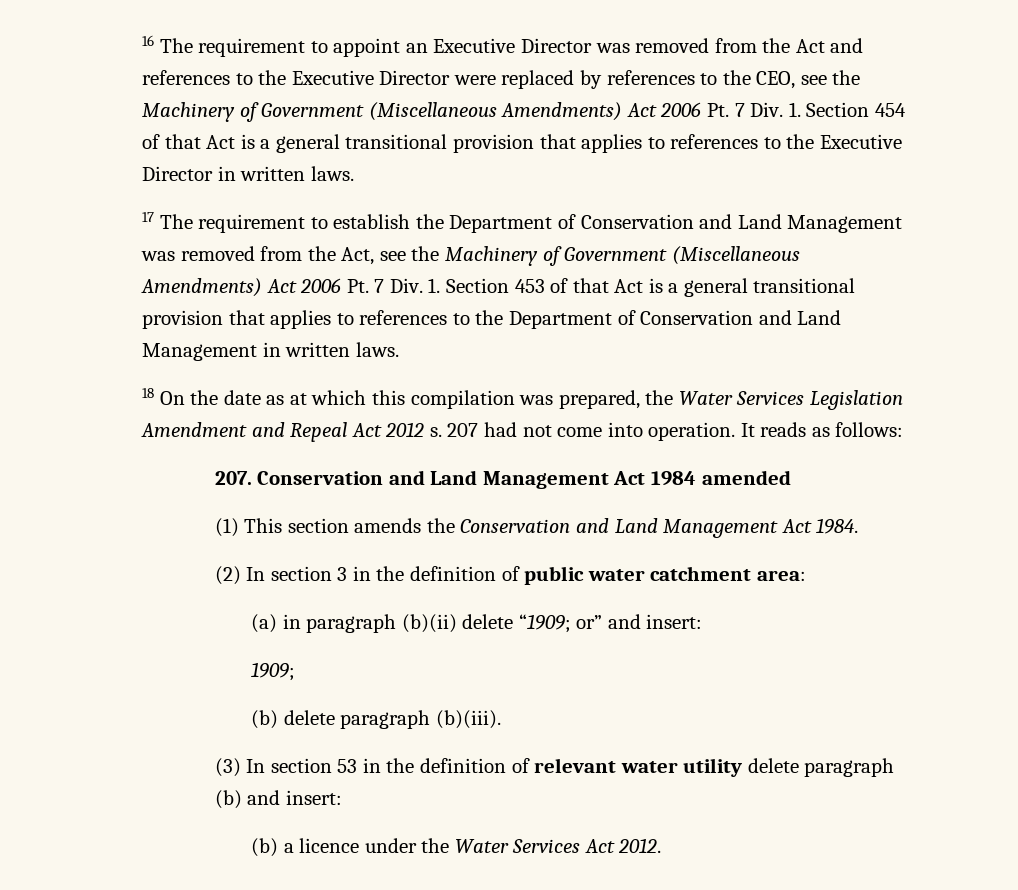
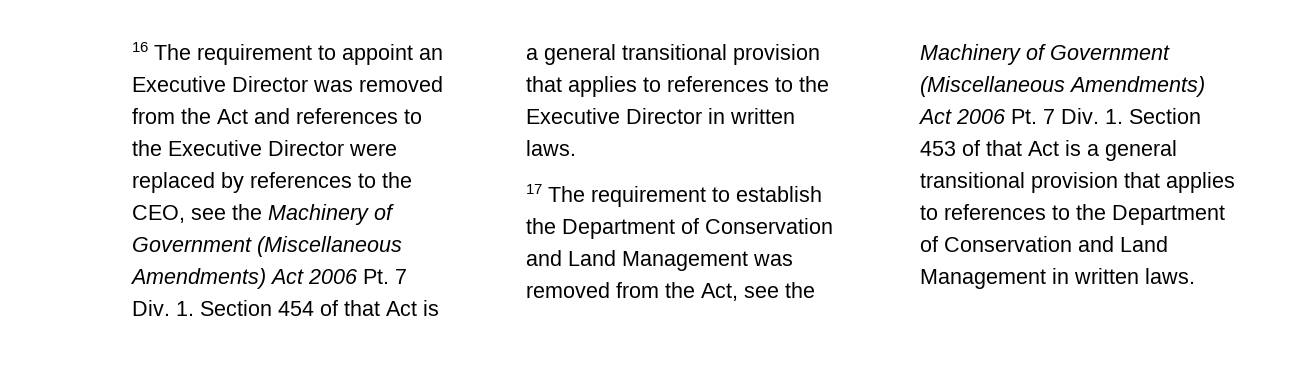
- 18 On the date as at which this compilation was prepared, the Water Services Legislation Amendment and Repeal Act 2012 s. 207 had not come into operation. It reads as follows:
- 207. Conservation and Land Management Act 1984 amended
- (1) This section amends the Conservation and Land Management Act 1984.
- (2) In section 3 in the definition of public water catchment area:
- (a) in paragraph (b)(ii) delete “1909; or” and insert:
- 1909;
- (b) delete paragraph (b)(iii).
- (3) In section 53 in the definition of relevant water utility delete paragraph (b) and insert:
- (b) a licence under the Water Services Act 2012.

